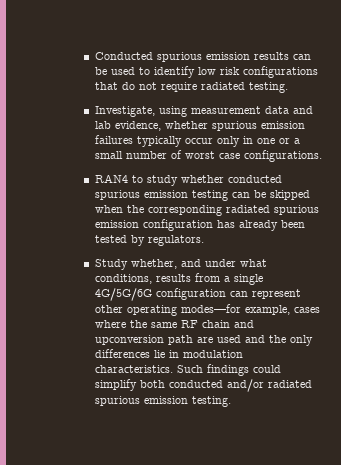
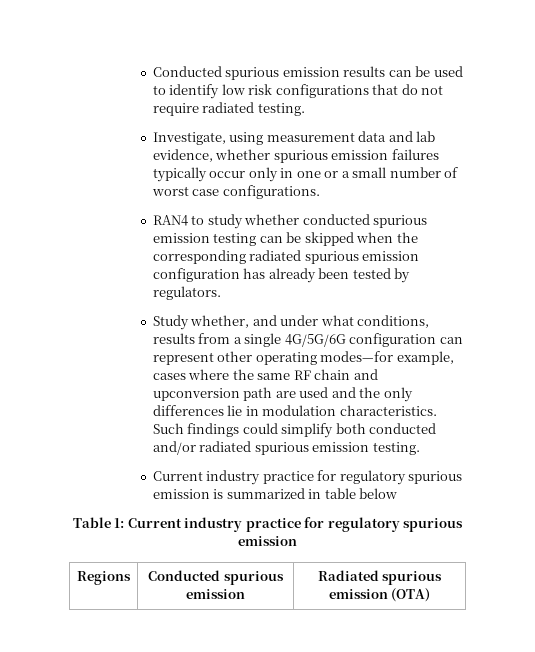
+ Current industry practice for regulatory spurious emission is summarized in table below
+ Table 1: Current industry practice for regulatory spurious emission
+ Regions | Conducted spurious emission | Radiated spurious emission (OTA)

